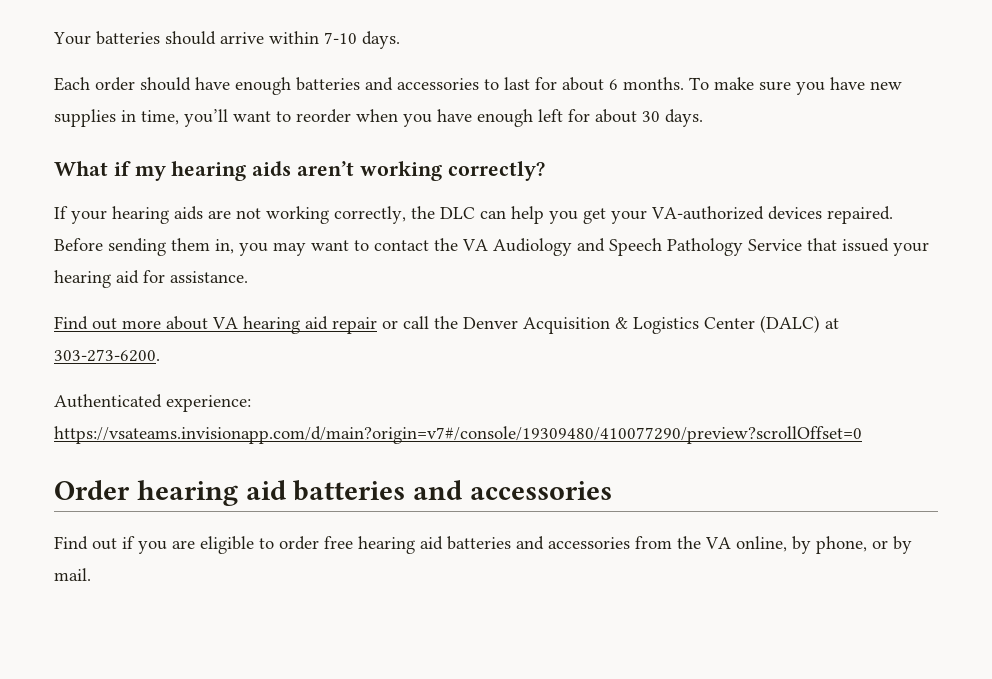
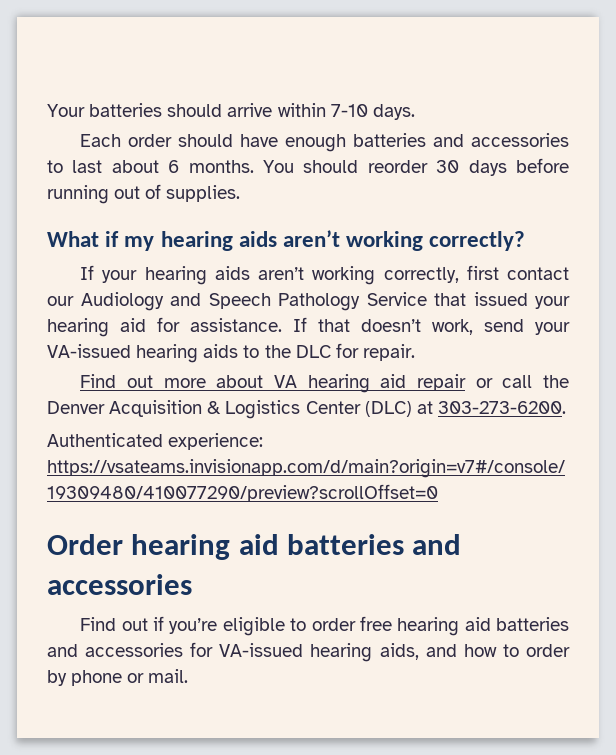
- Each order should have enough batteries and accessories to last for about 6 months.
+ Each order should have enough batteries and accessories to last about 6 months.
- To make sure you have new supplies in time, you’ll want to reorder when you have enough left for about 30 days.
+ You should reorder 30 days before running out of supplies.
- If your hearing aids are not working correctly, the DLC can help you get your VA-authorized devices repaired. Before sending them in, you may want to contact the VA Audiology and Speech Pathology Service that issued your hearing aid for assistance.
+ If your hearing aids aren’t working correctly, first contact our Audiology and Speech Pathology Service that issued your hearing aid for assistance. If that doesn’t work, send your VA-issued hearing aids to the DLC for repair.
- Find out more about VA hearing aid repair or call the Denver Acquisition & Logistics Center (DALC) at 303-273-6200.
+ Find out more about VA hearing aid repair or call the Denver Acquisition & Logistics Center (DLC) at 303-273-6200.
- Find out if you are eligible to order free hearing aid batteries and accessories from the VA online, by phone, or by mail.
+ Find out if you’re eligible to order free hearing aid batteries and accessories for VA-issued hearing aids, and how to order by phone or mail.

